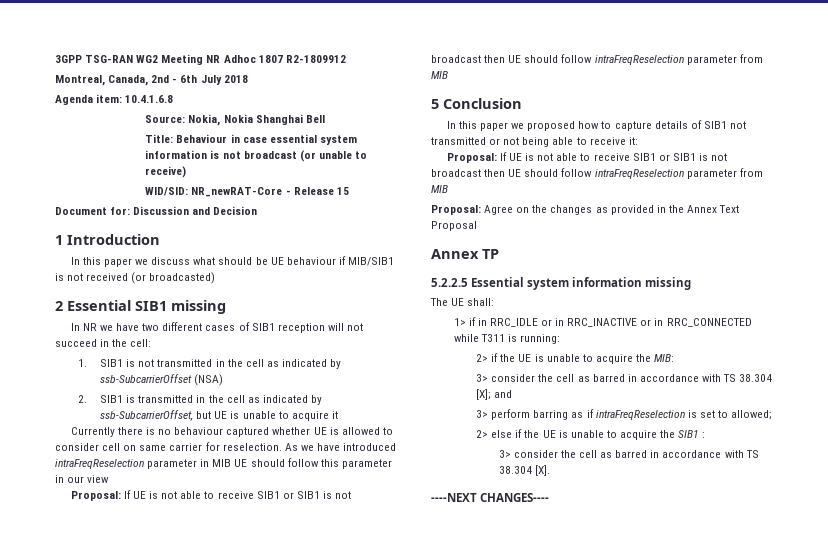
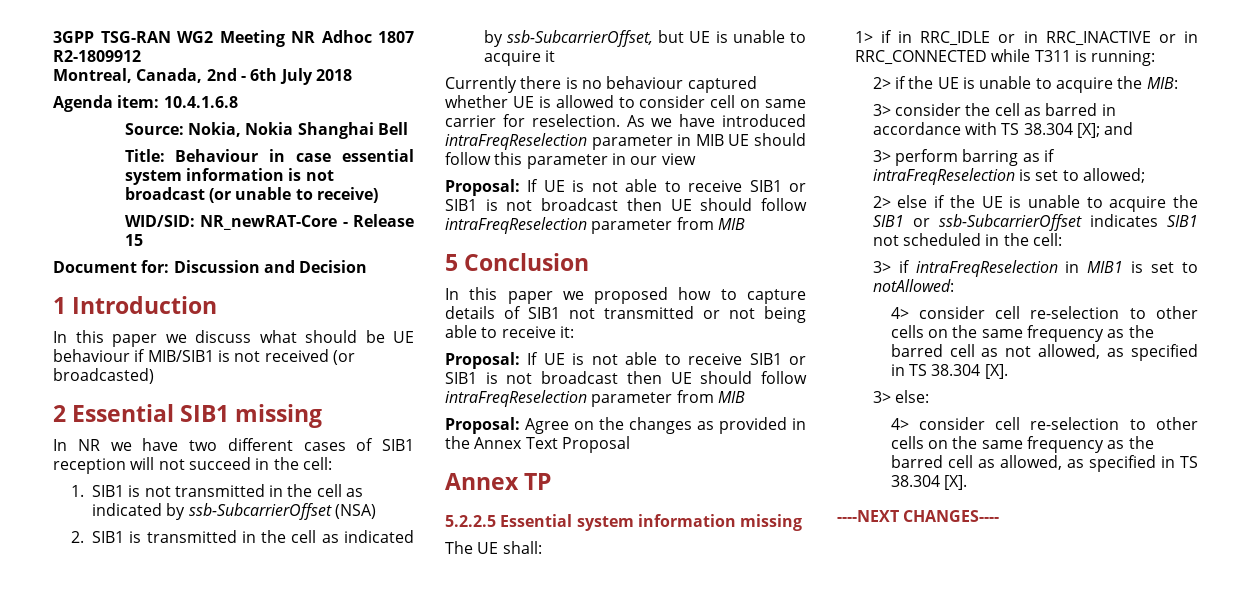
- 2> else if the UE is unable to acquire the SIB1 :
- 3> consider the cell as barred in accordance with TS 38.304 [X].
+ 2> else if the UE is unable to acquire the SIB1 or ssb-SubcarrierOffset indicates SIB1 not scheduled in the cell:
+ 3> if intraFreqReselection in MIB1 is set to notAllowed:
+ 4> consider cell re-selection to other cells on the same frequency as the barred cell as not allowed, as specified in TS 38.304 [X].
+ 3> else:
+ 4> consider cell re-selection to other cells on the same frequency as the barred cell as allowed, as specified in TS 38.304 [X].

